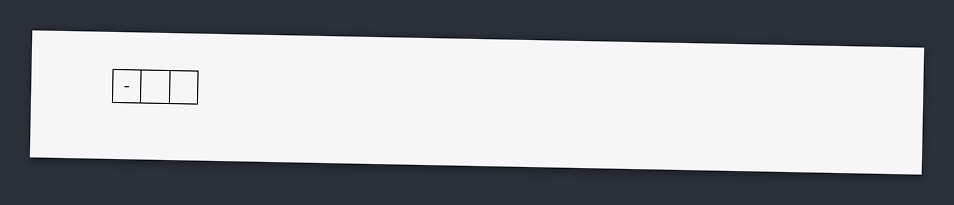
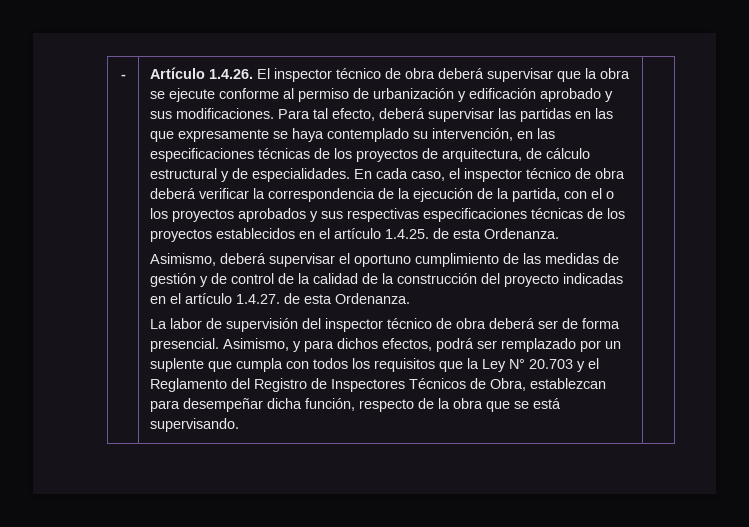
+ Artículo 1.4.26. El inspector técnico de obra deberá supervisar que la obra se ejecute conforme al permiso de urbanización y edificación aprobado y sus modificaciones. Para tal efecto, deberá supervisar las partidas en las que expresamente se haya contemplado su intervención, en las especificaciones técnicas de los proyectos de arquitectura, de cálculo estructural y de especialidades. En cada caso, el inspector técnico de obra deberá verificar la correspondencia de la ejecución de la partida, con el o los proyectos aprobados y sus respectivas especificaciones técnicas de los proyectos establecidos en el artículo 1.4.25. de esta Ordenanza.
+ Asimismo, deberá supervisar el oportuno cumplimiento de las medidas de gestión y de control de la calidad de la construcción del proyecto indicadas en el artículo 1.4.27. de esta Ordenanza.
+ La labor de supervisión del inspector técnico de obra deberá ser de forma presencial. Asimismo, y para dichos efectos, podrá ser remplazado por un suplente que cumpla con todos los requisitos que la Ley N° 20.703 y el Reglamento del Registro de Inspectores Técnicos de Obra, establezcan para desempeñar dicha función, respecto de la obra que se está supervisando.

